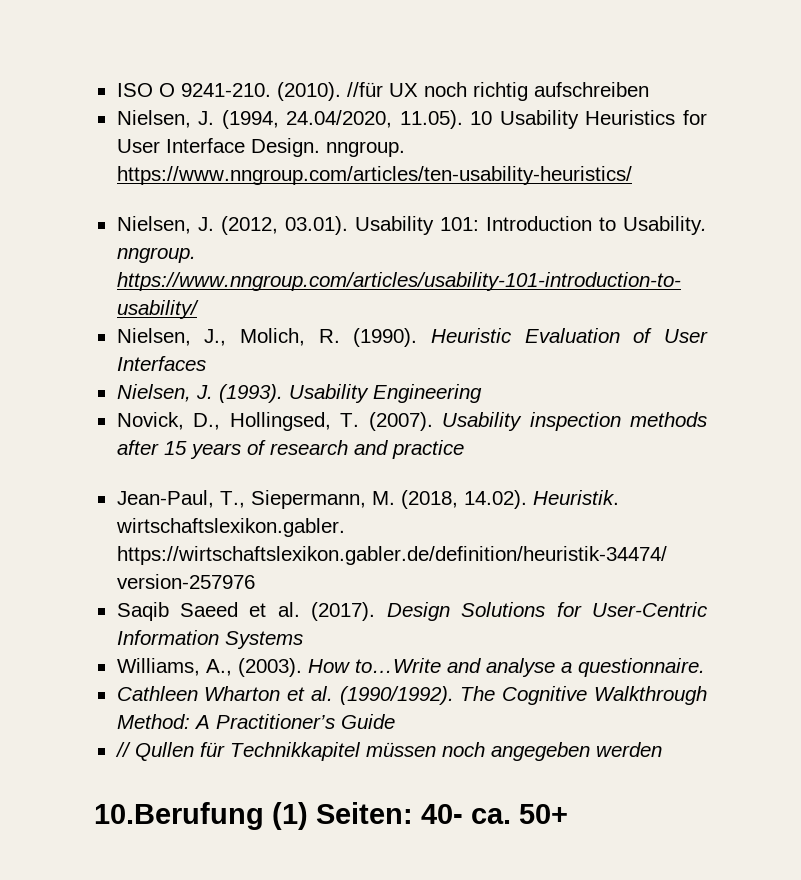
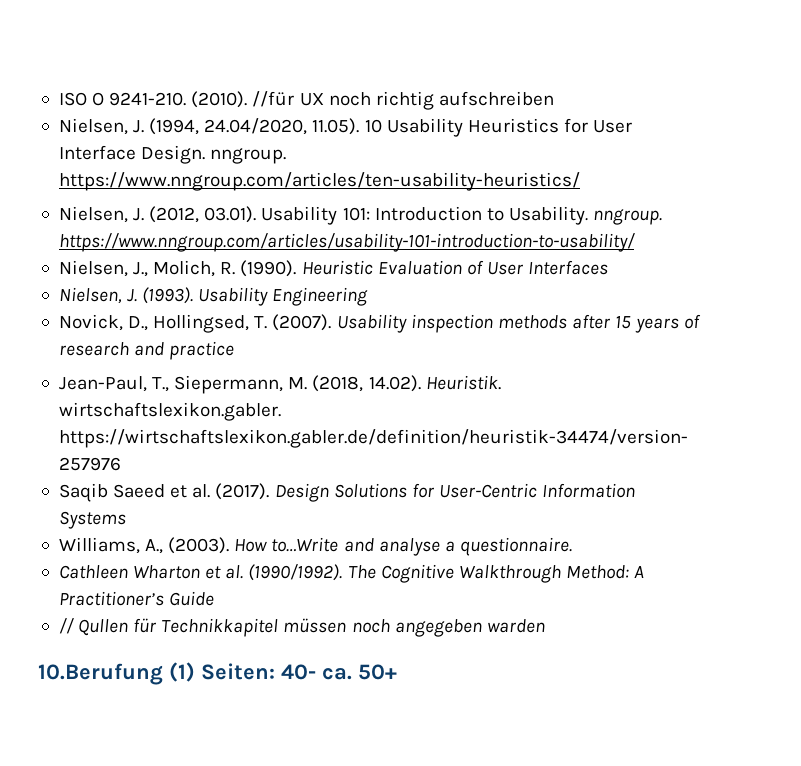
- // Qullen für Technikkapitel müssen noch angegeben werden
+ // Qullen für Technikkapitel müssen noch angegeben warden

